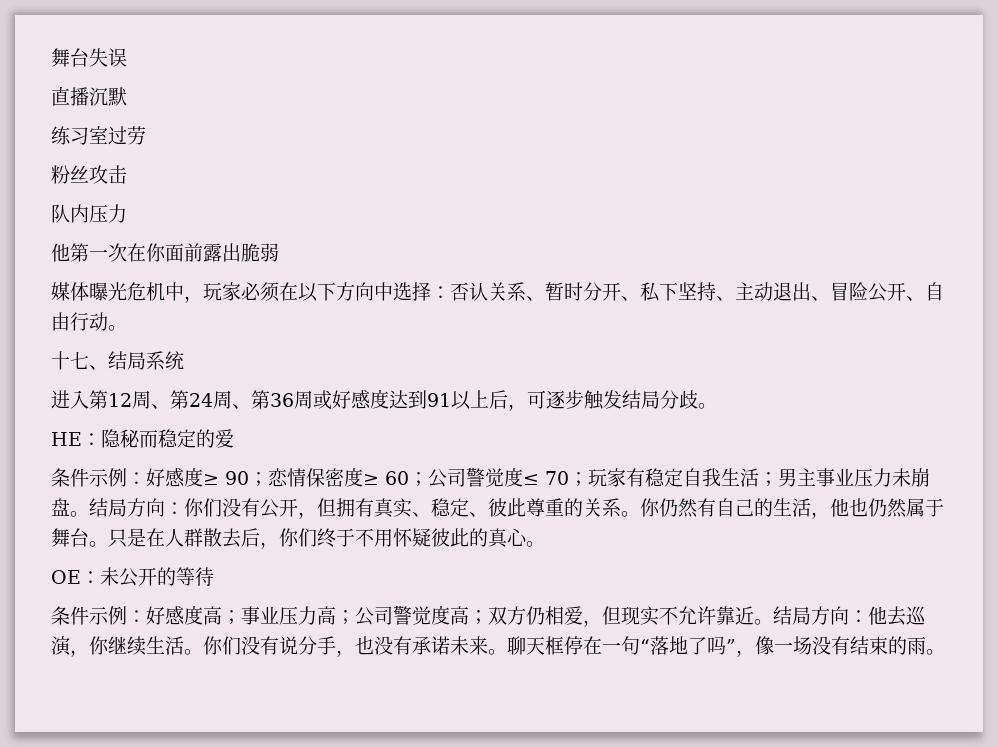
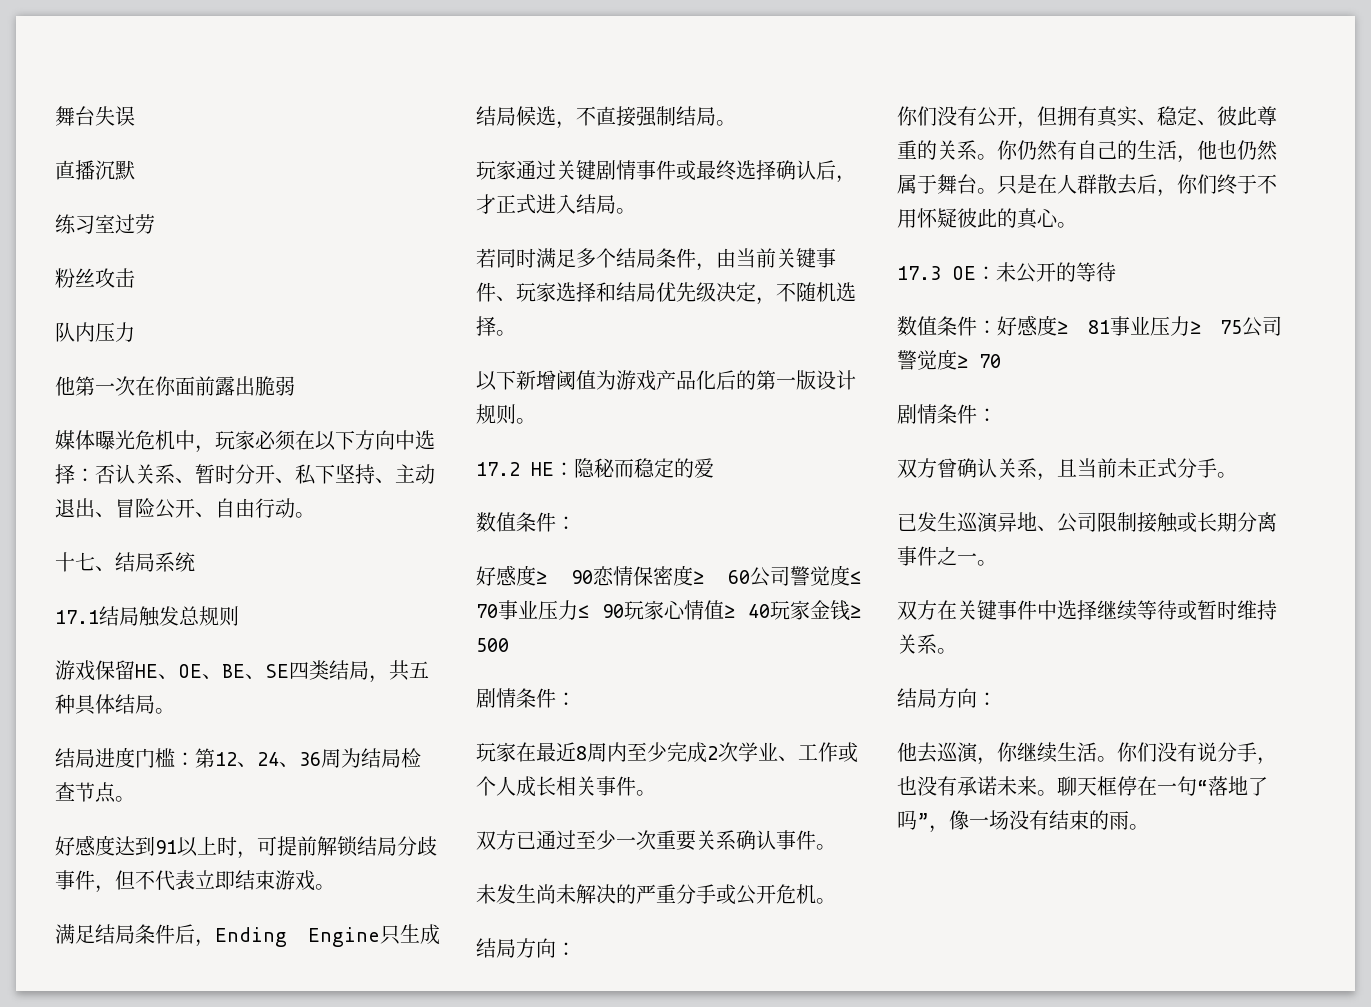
- 进入第12周、第24周、第36周或好感度达到91以上后，可逐步触发结局分歧。
- HE：隐秘而稳定的爱
- 条件示例：好感度≥ 90；恋情保密度≥ 60；公司警觉度≤ 70；玩家有稳定自我生活；男主事业压力未崩盘。结局方向：你们没有公开，但拥有真实、稳定、彼此尊重的关系。
+ 17.1结局触发总规则
+ 游戏保留HE、OE、BE、SE四类结局，共五种具体结局。
+ 结局进度门槛：第12、24、36周为结局检查节点。
+ 好感度达到91以上时，可提前解锁结局分歧事件，但不代表立即结束游戏。
+ 满足结局条件后，Ending Engine只生成结局候选，不直接强制结局。
+ 玩家通过关键剧情事件或最终选择确认后，才正式进入结局。
+ 若同时满足多个结局条件，由当前关键事件、玩家选择和结局优先级决定，不随机选择。
+ 以下新增阈值为游戏产品化后的第一版设计规则。
+ 17.2 HE：隐秘而稳定的爱
+ 数值条件：
+ 好感度≥ 90恋情保密度≥ 60公司警觉度≤ 70事业压力≤ 90玩家心情值≥ 40玩家金钱≥ 500
+ 剧情条件：
+ 玩家在最近8周内至少完成2次学业、工作或个人成长相关事件。
+ 双方已通过至少一次重要关系确认事件。
+ 未发生尚未解决的严重分手或公开危机。
+ 结局方向：
+ 你们没有公开，但拥有真实、稳定、彼此尊重的关系。
- OE：未公开的等待
+ 17.3 OE：未公开的等待
- 条件示例：好感度高；事业压力高；公司警觉度高；双方仍相爱，但现实不允许靠近。结局方向：他去巡演，你继续生活。
+ 数值条件：好感度≥ 81事业压力≥ 75公司警觉度≥ 70
+ 剧情条件：
+ 双方曾确认关系，且当前未正式分手。
+ 已发生巡演异地、公司限制接触或长期分离事件之一。
+ 双方在关键事件中选择继续等待或暂时维持关系。
+ 结局方向：
+ 他去巡演，你继续生活。

